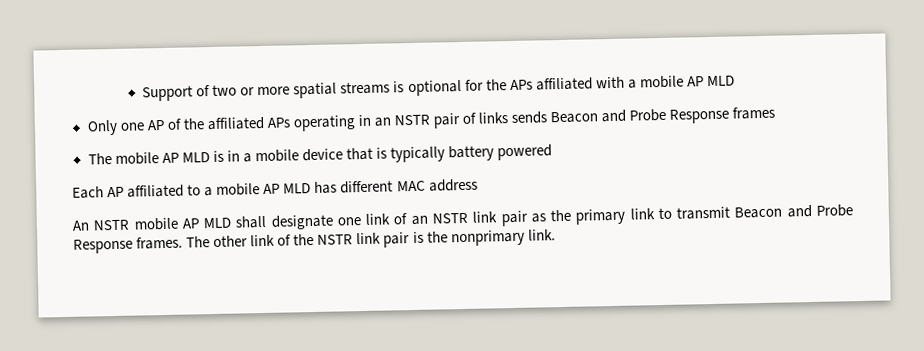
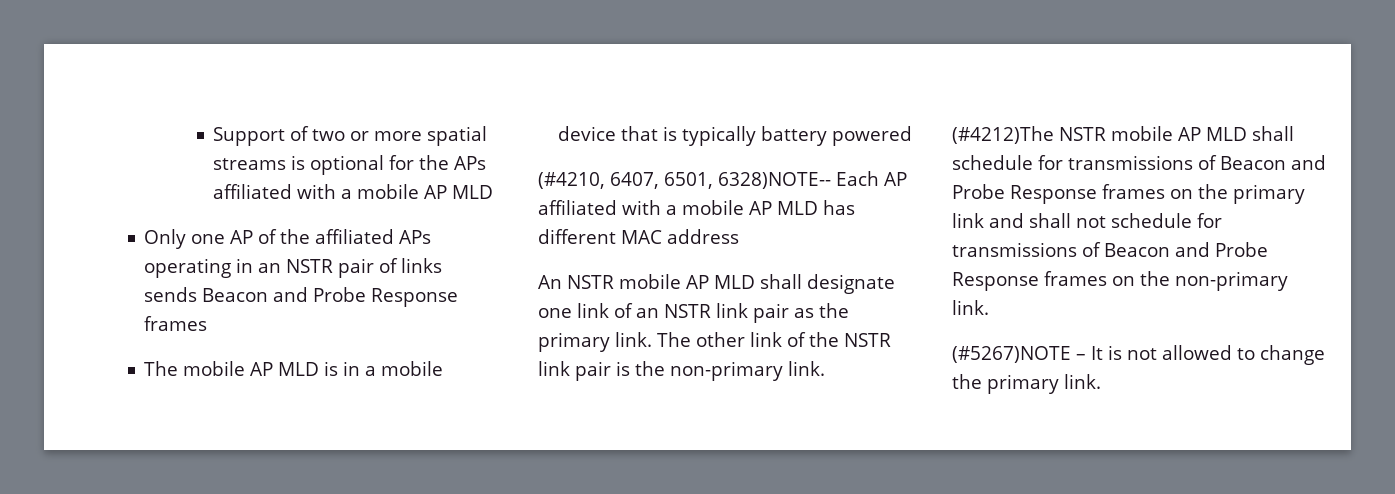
- Each AP affiliated to a mobile AP MLD has different MAC address
+ (#4210, 6407, 6501, 6328)NOTE-- Each AP affiliated with a mobile AP MLD has different MAC address
- An NSTR mobile AP MLD shall designate one link of an NSTR link pair as the primary link to transmit Beacon and Probe Response frames.
+ An NSTR mobile AP MLD shall designate one link of an NSTR link pair as the primary link.
- The other link of the NSTR link pair is the nonprimary link.
+ The other link of the NSTR link pair is the non-primary link. (#4212)The NSTR mobile AP MLD shall schedule for transmissions of Beacon and Probe Response frames on the primary link and shall not schedule for transmissions of Beacon and Probe Response frames on the non-primary link.
+ (#5267)NOTE – It is not allowed to change the primary link.

